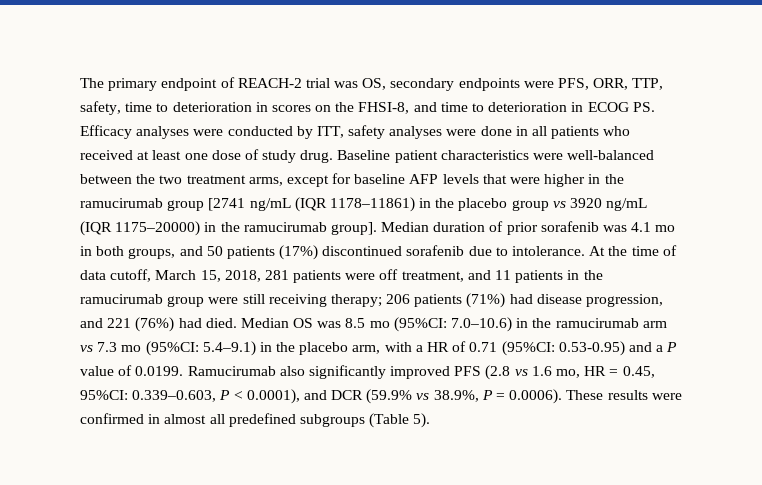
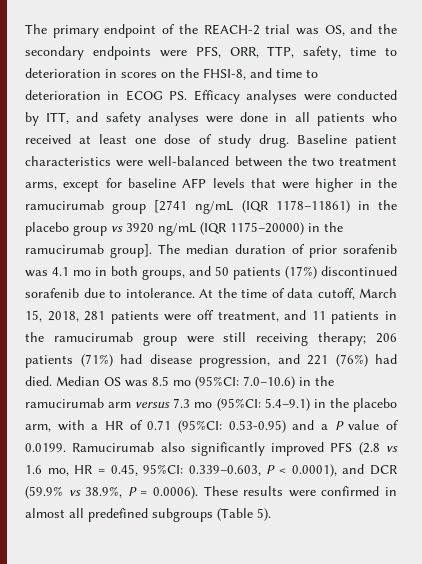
- The primary endpoint of REACH-2 trial was OS, secondary endpoints were PFS, ORR, TTP, safety, time to deterioration in scores on the FHSI-8, and time to deterioration in ECOG PS. Efficacy analyses were conducted by ITT, safety analyses were done in all patients who received at least one dose of study drug.
+ The primary endpoint of the REACH-2 trial was OS, and the secondary endpoints were PFS, ORR, TTP, safety, time to deterioration in scores on the FHSI-8, and time to deterioration in ECOG PS. Efficacy analyses were conducted by ITT, and safety analyses were done in all patients who received at least one dose of study drug.
- Median duration of prior sorafenib was 4.1 mo in both groups, and 50 patients (17%) discontinued sorafenib due to intolerance.
+ The median duration of prior sorafenib was 4.1 mo in both groups, and 50 patients (17%) discontinued sorafenib due to intolerance.
- 7.0–10.6) in the ramucirumab arm vs 7.3 mo (95%CI:
+ 7.0–10.6) in the ramucirumab arm versus 7.3 mo (95%CI:

